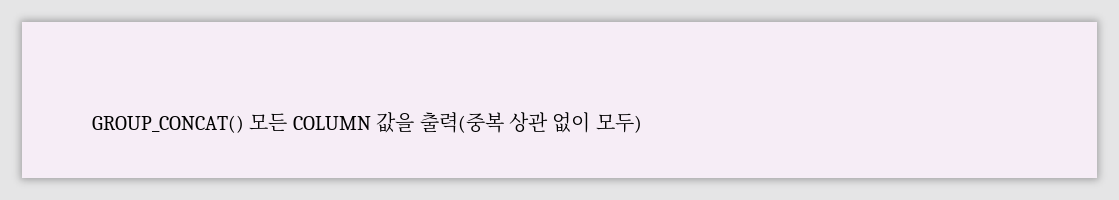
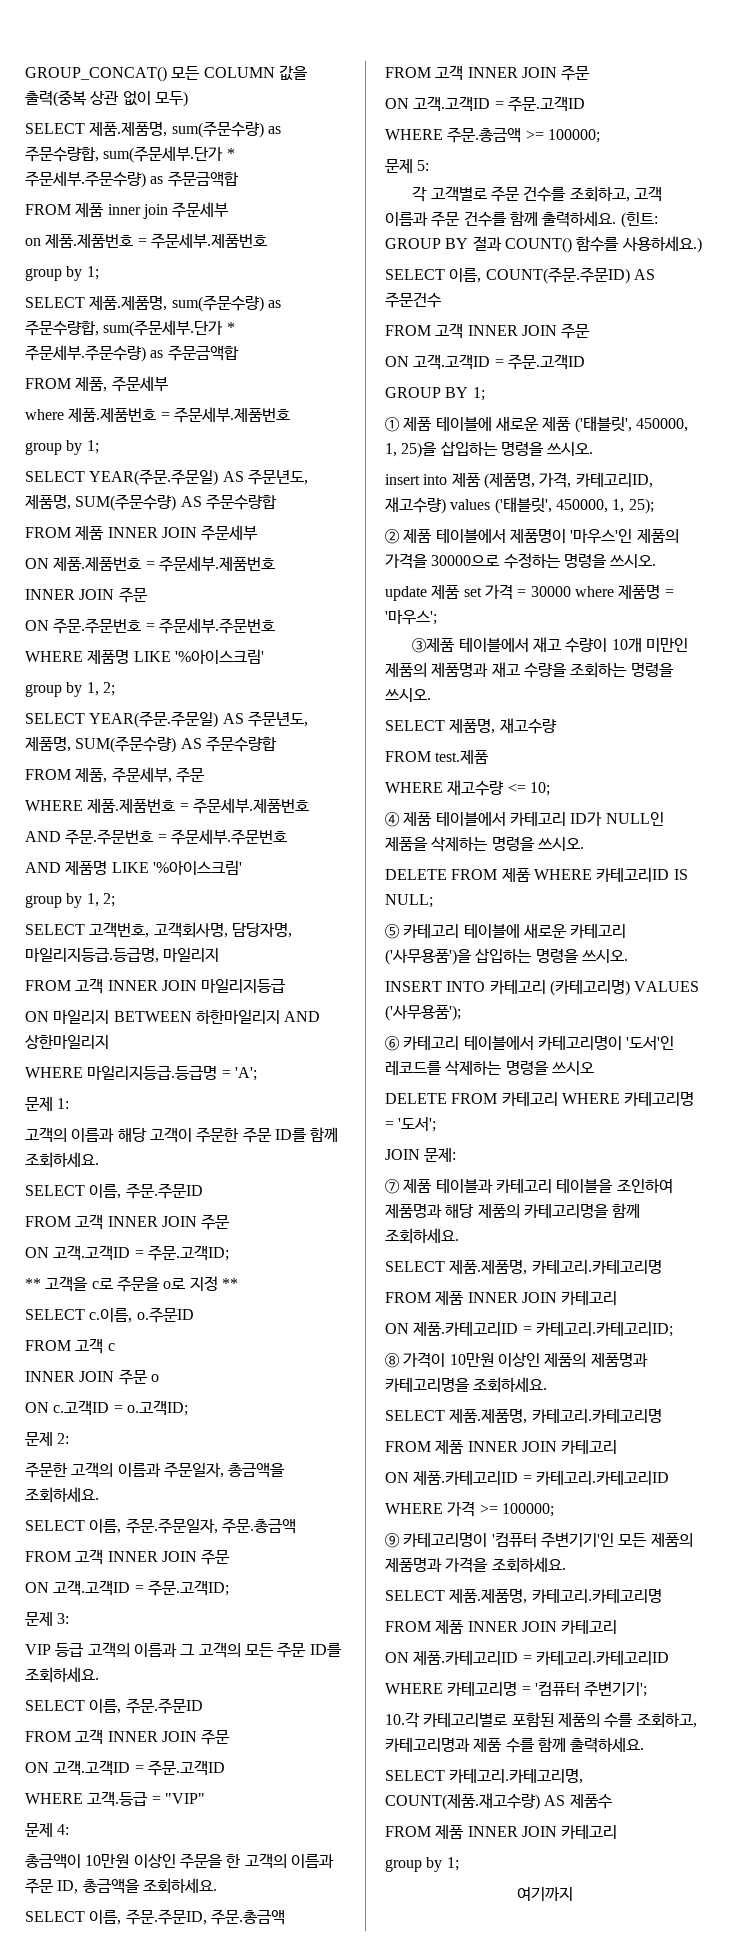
  GROUP_CONCAT() 모든 COLUMN 값을 출력(중복 상관 없이 모두)
+ SELECT 제품.제품명, sum(주문수량) as 주문수량합, sum(주문세부.단가 * 주문세부.주문수량) as 주문금액합
+ FROM 제품 inner join 주문세부
+ on 제품.제품번호 = 주문세부.제품번호
+ group by 1;
+ SELECT 제품.제품명, sum(주문수량) as 주문수량합, sum(주문세부.단가 * 주문세부.주문수량) as 주문금액합
+ FROM 제품, 주문세부
+ where 제품.제품번호 = 주문세부.제품번호
+ group by 1;
+ SELECT YEAR(주문.주문일) AS 주문년도, 제품명, SUM(주문수량) AS 주문수량합
+ FROM 제품 INNER JOIN 주문세부
+ ON 제품.제품번호 = 주문세부.제품번호
+ INNER JOIN 주문
+ ON 주문.주문번호 = 주문세부.주문번호
+ WHERE 제품명 LIKE '%아이스크림'
+ group by 1, 2;
+ SELECT YEAR(주문.주문일) AS 주문년도, 제품명, SUM(주문수량) AS 주문수량합
+ FROM 제품, 주문세부, 주문
+ WHERE 제품.제품번호 = 주문세부.제품번호
+ AND 주문.주문번호 = 주문세부.주문번호
+ AND 제품명 LIKE '%아이스크림'
+ group by 1, 2;
+ SELECT 고객번호, 고객회사명, 담당자명, 마일리지등급.등급명, 마일리지
+ FROM 고객 INNER JOIN 마일리지등급
+ ON 마일리지 BETWEEN 하한마일리지 AND 상한마일리지
+ WHERE 마일리지등급.등급명 = 'A';
+ 문제 1:
+ 고객의 이름과 해당 고객이 주문한 주문 ID를 함께 조회하세요.
+ SELECT 이름, 주문.주문ID
+ FROM 고객 INNER JOIN 주문
+ ON 고객.고객ID = 주문.고객ID;
+ ** 고객을 c로 주문을 o로 지정 **
+ SELECT c.이름, o.주문ID
+ FROM 고객 c
+ INNER JOIN 주문 o
+ ON c.고객ID = o.고객ID;
+ 문제 2:
+ 주문한 고객의 이름과 주문일자, 총금액을 조회하세요.
+ SELECT 이름, 주문.주문일자, 주문.총금액
+ FROM 고객 INNER JOIN 주문
+ ON 고객.고객ID = 주문.고객ID;
+ 문제 3:
+ VIP 등급 고객의 이름과 그 고객의 모든 주문 ID를 조회하세요.
+ SELECT 이름, 주문.주문ID
+ FROM 고객 INNER JOIN 주문
+ ON 고객.고객ID = 주문.고객ID
+ WHERE 고객.등급 = "VIP"
+ 문제 4:
+ 총금액이 10만원 이상인 주문을 한 고객의 이름과 주문 ID, 총금액을 조회하세요.
+ SELECT 이름, 주문.주문ID, 주문.총금액
+ FROM 고객 INNER JOIN 주문
+ ON 고객.고객ID = 주문.고객ID
+ WHERE 주문.총금액 >= 100000;
+ 문제 5:
+ 각 고객별로 주문 건수를 조회하고, 고객 이름과 주문 건수를 함께 출력하세요. (힌트: GROUP BY 절과 COUNT() 함수를 사용하세요.)
+ SELECT 이름, COUNT(주문.주문ID) AS 주문건수
+ FROM 고객 INNER JOIN 주문
+ ON 고객.고객ID = 주문.고객ID
+ GROUP BY 1;
+ ① 제품 테이블에 새로운 제품 ('태블릿', 450000, 1, 25)을 삽입하는 명령을 쓰시오.
+ insert into 제품 (제품명, 가격, 카테고리ID, 재고수량) values ('태블릿', 450000, 1, 25);
+ ② 제품 테이블에서 제품명이 '마우스'인 제품의 가격을 30000으로 수정하는 명령을 쓰시오.
+ update 제품 set 가격 = 30000 where 제품명 = '마우스';
+ ③제품 테이블에서 재고 수량이 10개 미만인 제품의 제품명과 재고 수량을 조회하는 명령을 쓰시오.
+ SELECT 제품명, 재고수량
+ FROM test.제품
+ WHERE 재고수량 <= 10;
+ ④ 제품 테이블에서 카테고리 ID가 NULL인 제품을 삭제하는 명령을 쓰시오.
+ DELETE FROM 제품 WHERE 카테고리ID IS NULL;
+ ⑤ 카테고리 테이블에 새로운 카테고리 ('사무용품')을 삽입하는 명령을 쓰시오.
+ INSERT INTO 카테고리 (카테고리명) VALUES ('사무용품');
+ ⑥ 카테고리 테이블에서 카테고리명이 '도서'인 레코드를 삭제하는 명령을 쓰시오
+ DELETE FROM 카테고리 WHERE 카테고리명 = '도서';
+ JOIN 문제:
+ ⑦ 제품 테이블과 카테고리 테이블을 조인하여 제품명과 해당 제품의 카테고리명을 함께 조회하세요.
+ SELECT 제품.제품명, 카테고리.카테고리명
+ FROM 제품 INNER JOIN 카테고리
+ ON 제품.카테고리ID = 카테고리.카테고리ID;
+ ⑧ 가격이 10만원 이상인 제품의 제품명과 카테고리명을 조회하세요.
+ SELECT 제품.제품명, 카테고리.카테고리명
+ FROM 제품 INNER JOIN 카테고리
+ ON 제품.카테고리ID = 카테고리.카테고리ID
+ WHERE 가격 >= 100000;
+ ⑨ 카테고리명이 '컴퓨터 주변기기'인 모든 제품의 제품명과 가격을 조회하세요.
+ SELECT 제품.제품명, 카테고리.카테고리명
+ FROM 제품 INNER JOIN 카테고리
+ ON 제품.카테고리ID = 카테고리.카테고리ID
+ WHERE 카테고리명 = '컴퓨터 주변기기';
+ 10.각 카테고리별로 포함된 제품의 수를 조회하고, 카테고리명과 제품 수를 함께 출력하세요.
+ SELECT 카테고리.카테고리명, COUNT(제품.재고수량) AS 제품수
+ FROM 제품 INNER JOIN 카테고리
+ group by 1;
+ 여기까지

